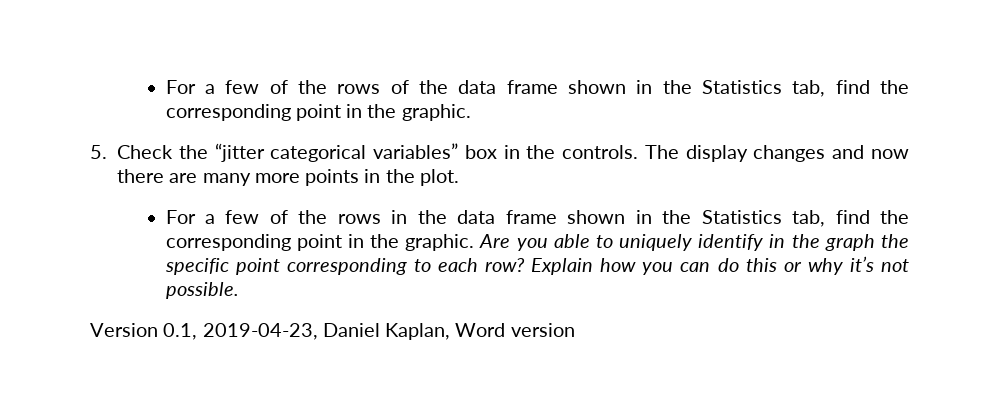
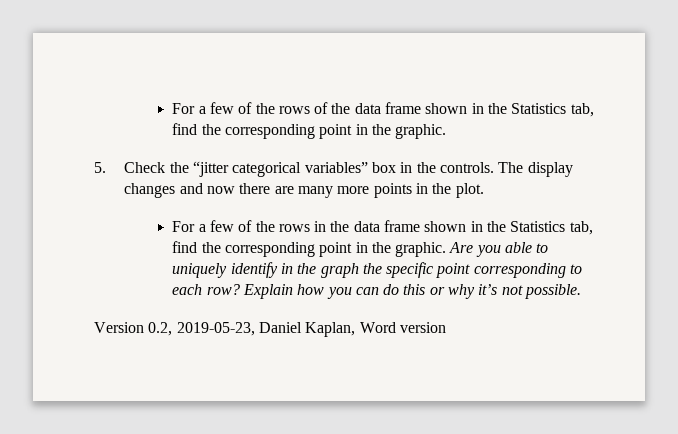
- Version 0.1, 2019-04-23, Daniel Kaplan, Word version
+ Version 0.2, 2019-05-23, Daniel Kaplan, Word version

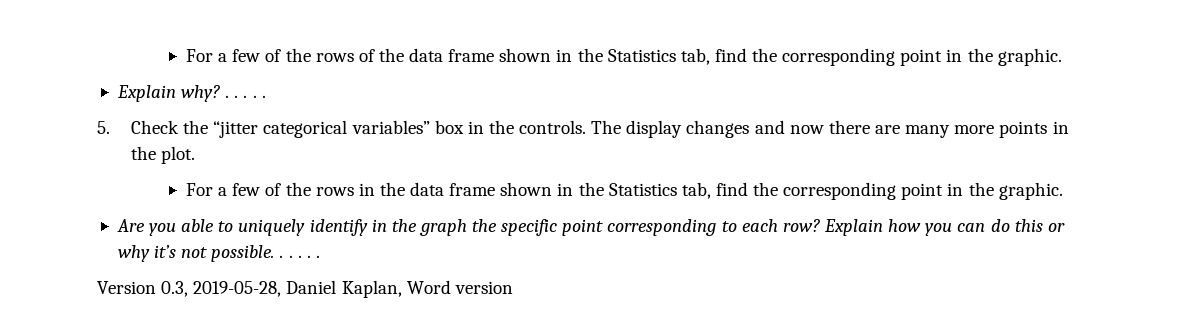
+ Explain why? . . . . .
- For a few of the rows in the data frame shown in the Statistics tab, find the corresponding point in the graphic. Are you able to uniquely identify in the graph the specific point corresponding to each row?
+ For a few of the rows in the data frame shown in the Statistics tab, find the corresponding point in the graphic.
+ Are you able to uniquely identify in the graph the specific point corresponding to each row?
- Explain how you can do this or why it’s not possible.
+ Explain how you can do this or why it’s not possible. . . . . .
- Version 0.2, 2019-05-23, Daniel Kaplan, Word version
+ Version 0.3, 2019-05-28, Daniel Kaplan, Word version

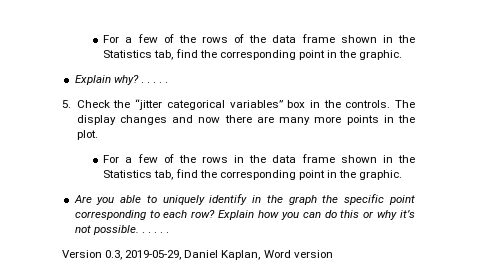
- Version 0.3, 2019-05-28, Daniel Kaplan, Word version
+ Version 0.3, 2019-05-29, Daniel Kaplan, Word version

